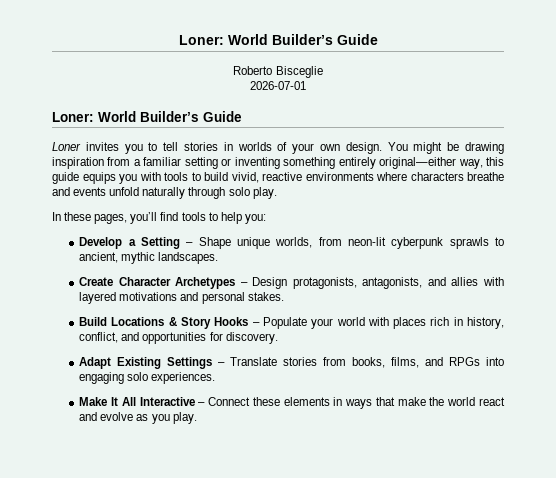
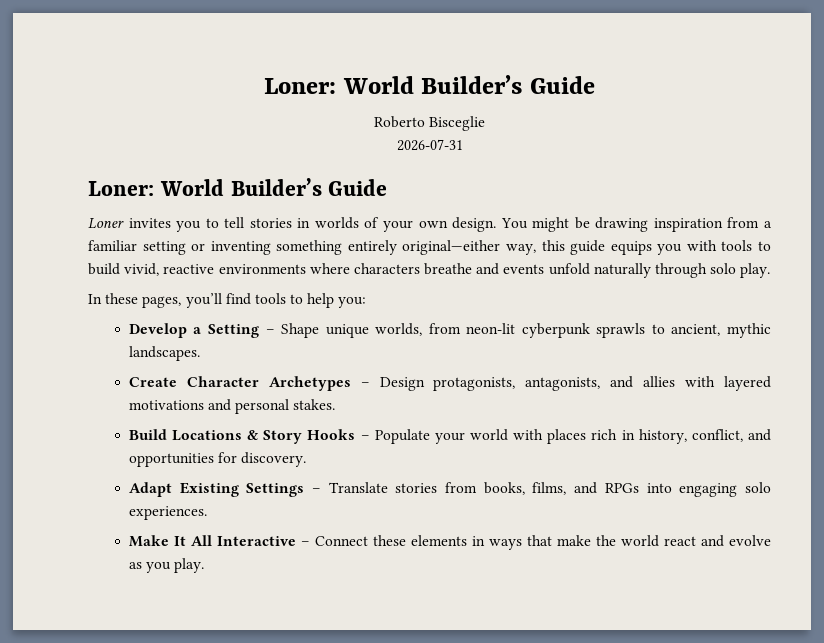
- 2026-07-01
+ 2026-07-31

